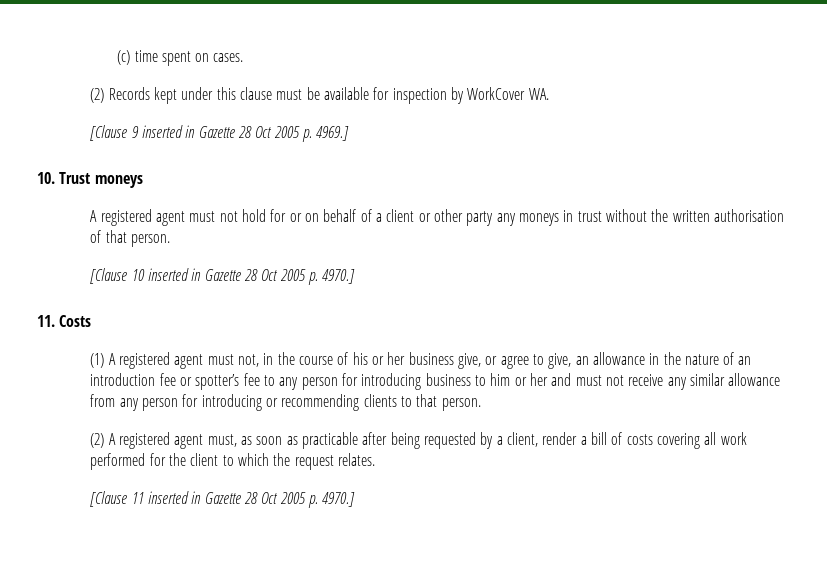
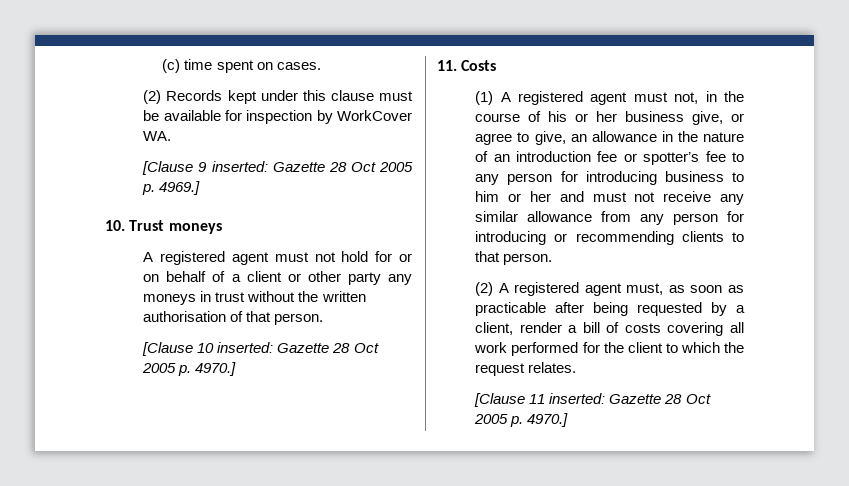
- [Clause 9 inserted in Gazette 28 Oct 2005 p. 4969.]
+ [Clause 9 inserted: Gazette 28 Oct 2005 p. 4969.]
- [Clause 10 inserted in Gazette 28 Oct 2005 p. 4970.]
+ [Clause 10 inserted: Gazette 28 Oct 2005 p. 4970.]
- [Clause 11 inserted in Gazette 28 Oct 2005 p. 4970.]
+ [Clause 11 inserted: Gazette 28 Oct 2005 p. 4970.]

